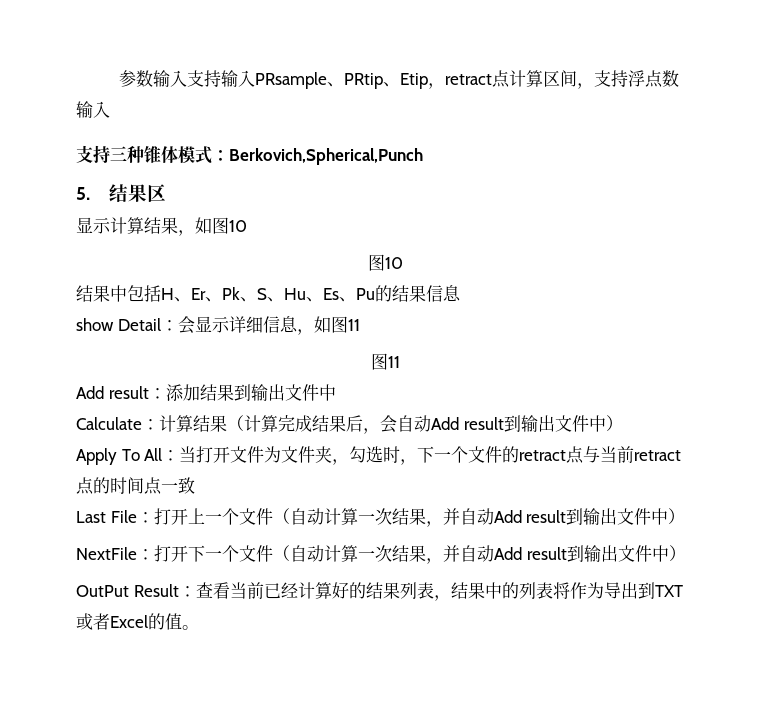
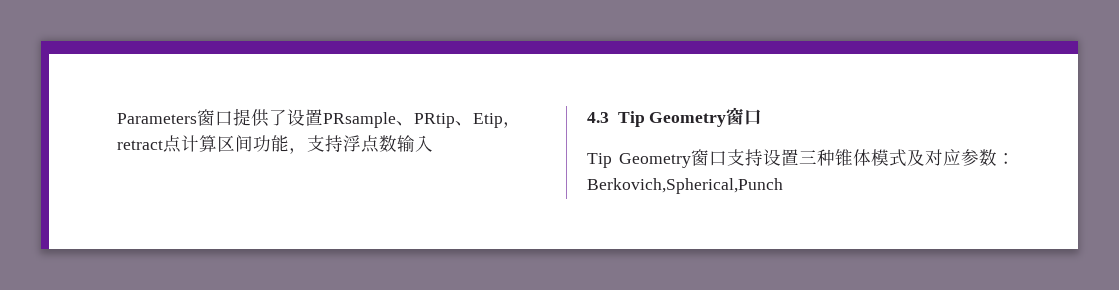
- 参数输入支持输入PRsample、PRtip、Etip，retract点计算区间，支持浮点数输入
+ Parameters窗口提供了设置PRsample、PRtip、Etip，retract点计算区间功能，支持浮点数输入
- 支持三种锥体模式：Berkovich,Spherical,Punch
+ 4.3 Tip Geometry窗口
+ Tip Geometry窗口支持设置三种锥体模式及对应参数：Berkovich,Spherical,Punch
- 5.结果区
- 显示计算结果，如图10
- 图10
- 结果中包括H、Er、Pk、S、Hu、Es、Pu的结果信息
- show Detail：会显示详细信息，如图11
- 图11
- Add result：添加结果到输出文件中
- Calculate：计算结果（计算完成结果后，会自动Add result到输出文件中）
- Apply To All：当打开文件为文件夹，勾选时，下一个文件的retract点与当前retract点的时间点一致
- Last File：打开上一个文件（自动计算一次结果，并自动Add result到输出文件中）
- NextFile：打开下一个文件（自动计算一次结果，并自动Add result到输出文件中）
- OutPut Result：查看当前已经计算好的结果列表，结果中的列表将作为导出到TXT或者Excel的值。

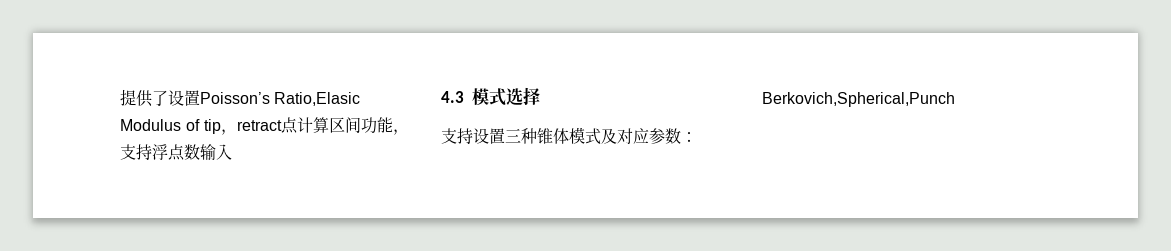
- Parameters窗口提供了设置PRsample、PRtip、Etip，retract点计算区间功能，支持浮点数输入
+ 提供了设置Poisson’s Ratio,Elasic Modulus of tip，retract点计算区间功能，支持浮点数输入
- 4.3 Tip Geometry窗口
- Tip Geometry窗口支持设置三种锥体模式及对应参数：Berkovich,Spherical,Punch
+ 4.3模式选择
+ 支持设置三种锥体模式及对应参数：Berkovich,Spherical,Punch

